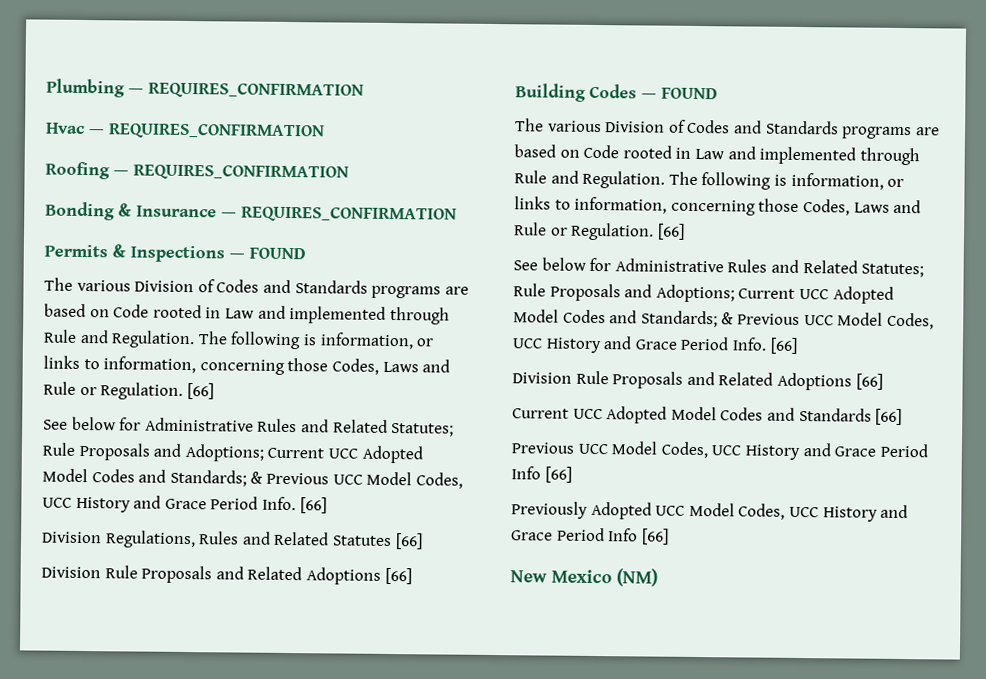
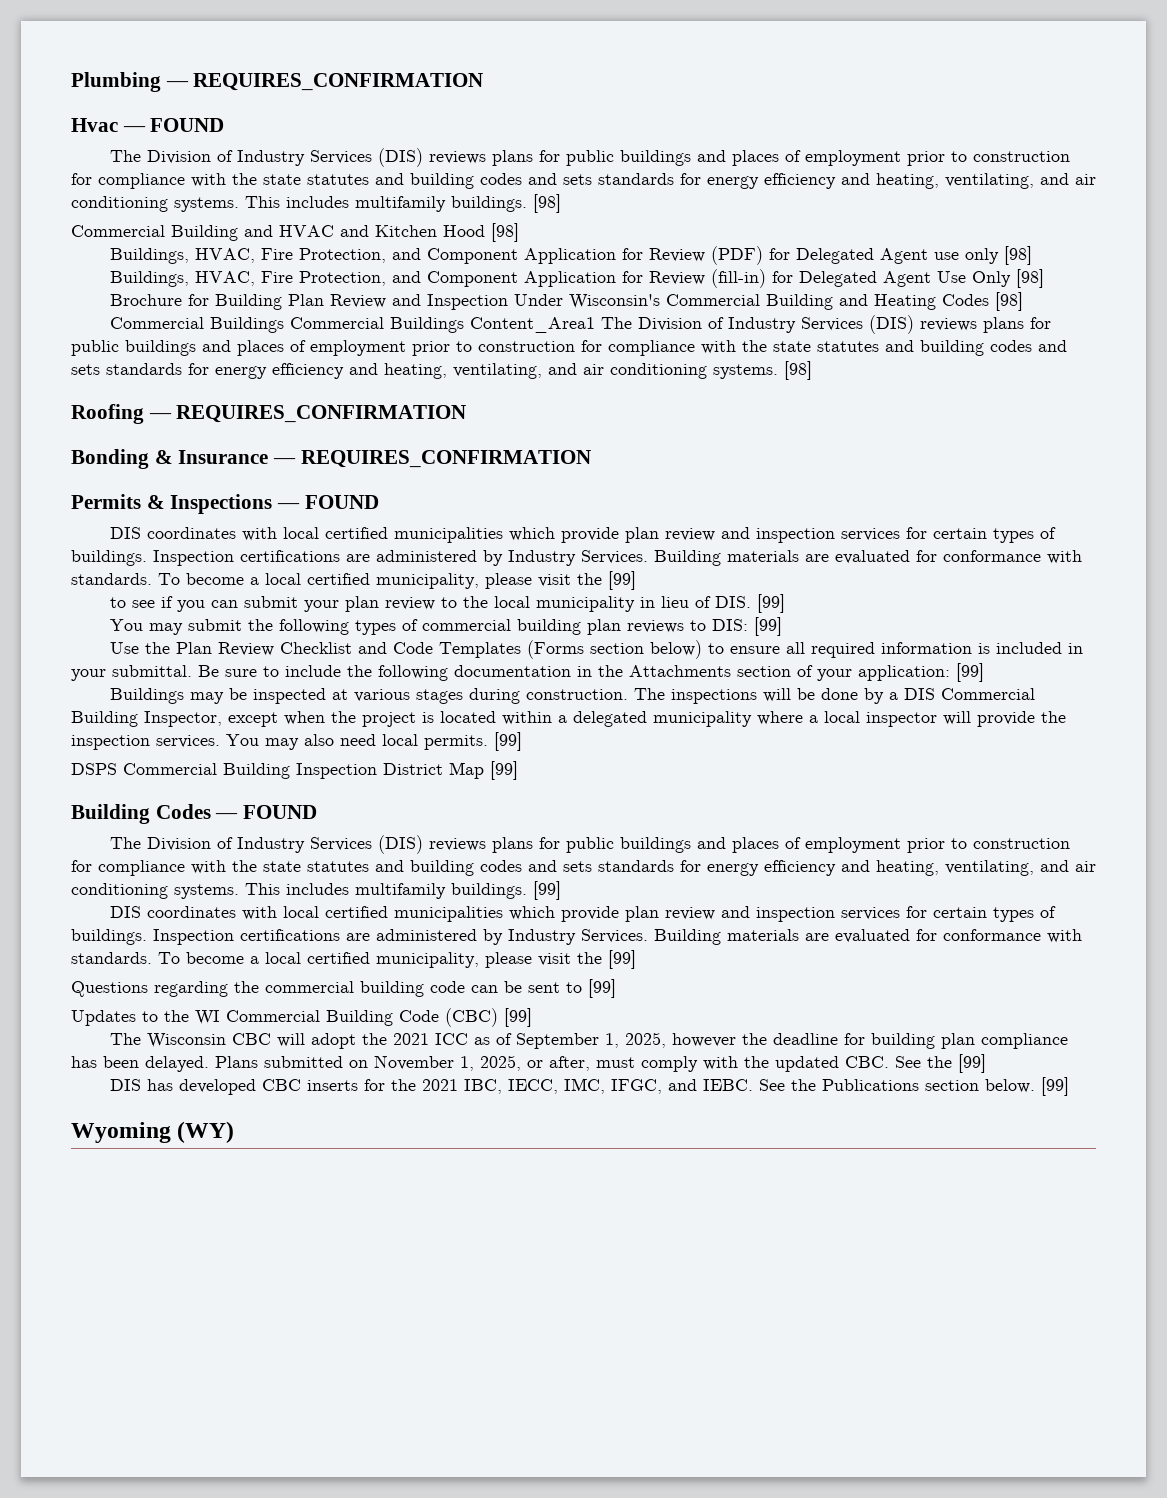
- Hvac — REQUIRES_CONFIRMATION
+ Hvac — FOUND
+ The Division of Industry Services (DIS) reviews plans for public buildings and places of employment prior to construction for compliance with the state statutes and building codes and sets standards for energy efficiency and heating, ventilating, and air conditioning systems. This includes multifamily buildings. [98]
+ Commercial Building and HVAC and Kitchen Hood [98]
+ Buildings, HVAC, Fire Protection, and Component Application for Review (PDF) for Delegated Agent use only [98]
+ Buildings, HVAC, Fire Protection, and Component Application for Review (fill-in) for Delegated Agent Use Only [98]
+ Brochure for Building Plan Review and Inspection Under Wisconsin's Commercial Building and Heating Codes [98]
+ Commercial Buildings Commercial Buildings Content_Area1 The Division of Industry Services (DIS) reviews plans for public buildings and places of employment prior to construction for compliance with the state statutes and building codes and sets standards for energy efficiency and heating, ventilating, and air conditioning systems. [98]
  Permits & Inspections — FOUND
- The various Division of Codes and Standards programs are based on Code rooted in Law and implemented through Rule and Regulation. The following is information, or links to information, concerning those Codes, Laws and Rule or Regulation. [66]
- See below for Administrative Rules and Related Statutes; Rule Proposals and Adoptions; Current UCC Adopted Model Codes and Standards; & Previous UCC Model Codes, UCC History and Grace Period Info. [66]
- Division Regulations, Rules and Related Statutes [66]
- Division Rule Proposals and Related Adoptions [66]
+ DIS coordinates with local certified municipalities which provide plan review and inspection services for certain types of buildings. Inspection certifications are administered by Industry Services. Building materials are evaluated for conformance with standards. To become a local certified municipality, please visit the [99]
+ to see if you can submit your plan review to the local municipality in lieu of DIS. [99]
+ You may submit the following types of commercial building plan reviews to DIS: [99]
+ Use the Plan Review Checklist and Code Templates (Forms section below) to ensure all required information is included in your submittal. Be sure to include the following documentation in the Attachments section of your application: [99]
+ Buildings may be inspected at various stages during construction. The inspections will be done by a DIS Commercial Building Inspector, except when the project is located within a delegated municipality where a local inspector will provide the inspection services. You may also need local permits. [99]
+ DSPS Commercial Building Inspection District Map [99]
  Building Codes — FOUND
- The various Division of Codes and Standards programs are based on Code rooted in Law and implemented through Rule and Regulation. The following is information, or links to information, concerning those Codes, Laws and Rule or Regulation. [66]
- See below for Administrative Rules and Related Statutes; Rule Proposals and Adoptions; Current UCC Adopted Model Codes and Standards; & Previous UCC Model Codes, UCC History and Grace Period Info. [66]
- Division Rule Proposals and Related Adoptions [66]
- Current UCC Adopted Model Codes and Standards [66]
- Previous UCC Model Codes, UCC History and Grace Period Info [66]
- Previously Adopted UCC Model Codes, UCC History and Grace Period Info [66]
- New Mexico (NM)
+ The Division of Industry Services (DIS) reviews plans for public buildings and places of employment prior to construction for compliance with the state statutes and building codes and sets standards for energy efficiency and heating, ventilating, and air conditioning systems. This includes multifamily buildings. [99]
+ DIS coordinates with local certified municipalities which provide plan review and inspection services for certain types of buildings. Inspection certifications are administered by Industry Services. Building materials are evaluated for conformance with standards. To become a local certified municipality, please visit the [99]
+ Questions regarding the commercial building code can be sent to [99]
+ Updates to the WI Commercial Building Code (CBC) [99]
+ The Wisconsin CBC will adopt the 2021 ICC as of September 1, 2025, however the deadline for building plan compliance has been delayed. Plans submitted on November 1, 2025, or after, must comply with the updated CBC. See the [99]
+ DIS has developed CBC inserts for the 2021 IBC, IECC, IMC, IFGC, and IEBC. See the Publications section below. [99]
+ Wyoming (WY)

